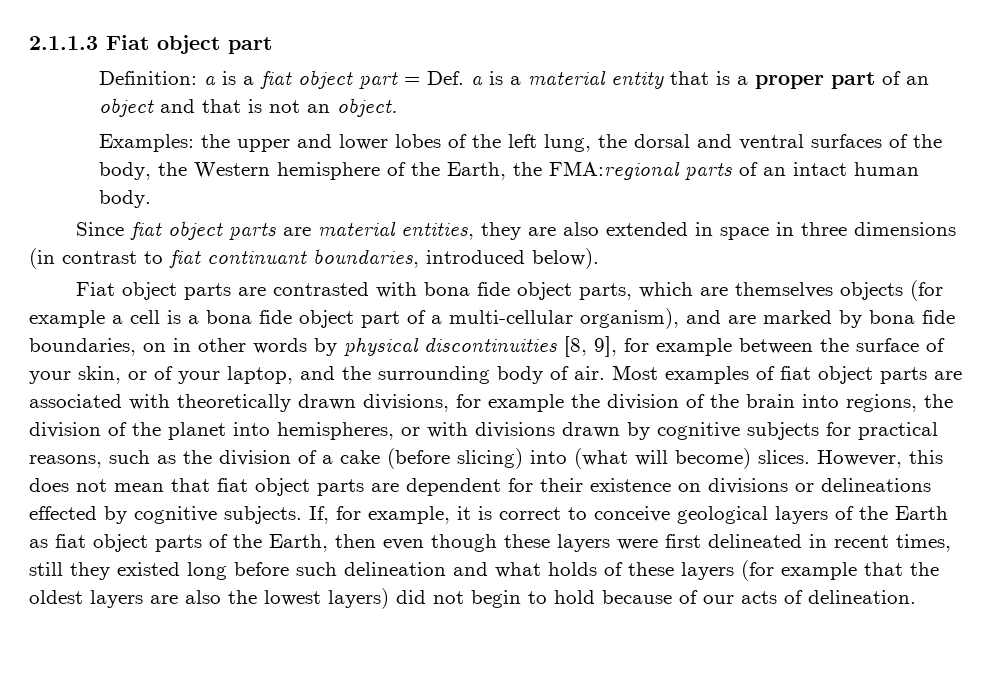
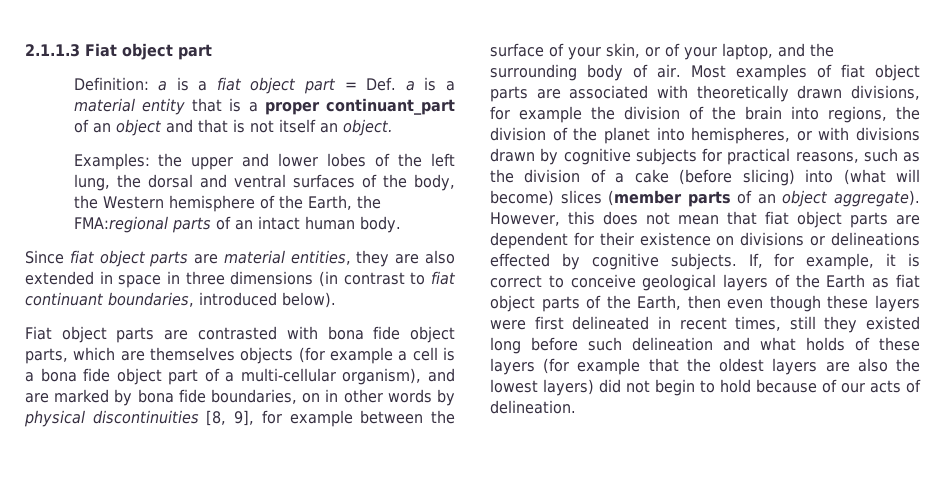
- Definition: a is a fiat object part = Def. a is a material entity that is a proper part of an object and that is not an object.
+ Definition: a is a fiat object part = Def. a is a material entity that is a proper continuant_part of an object and that is not itself an object.
- Most examples of fiat object parts are associated with theoretically drawn divisions, for example the division of the brain into regions, the division of the planet into hemispheres, or with divisions drawn by cognitive subjects for practical reasons, such as the division of a cake (before slicing) into (what will become) slices.
+ Most examples of fiat object parts are associated with theoretically drawn divisions, for example the division of the brain into regions, the division of the planet into hemispheres, or with divisions drawn by cognitive subjects for practical reasons, such as the division of a cake (before slicing) into (what will become) slices (member parts of an object aggregate).

